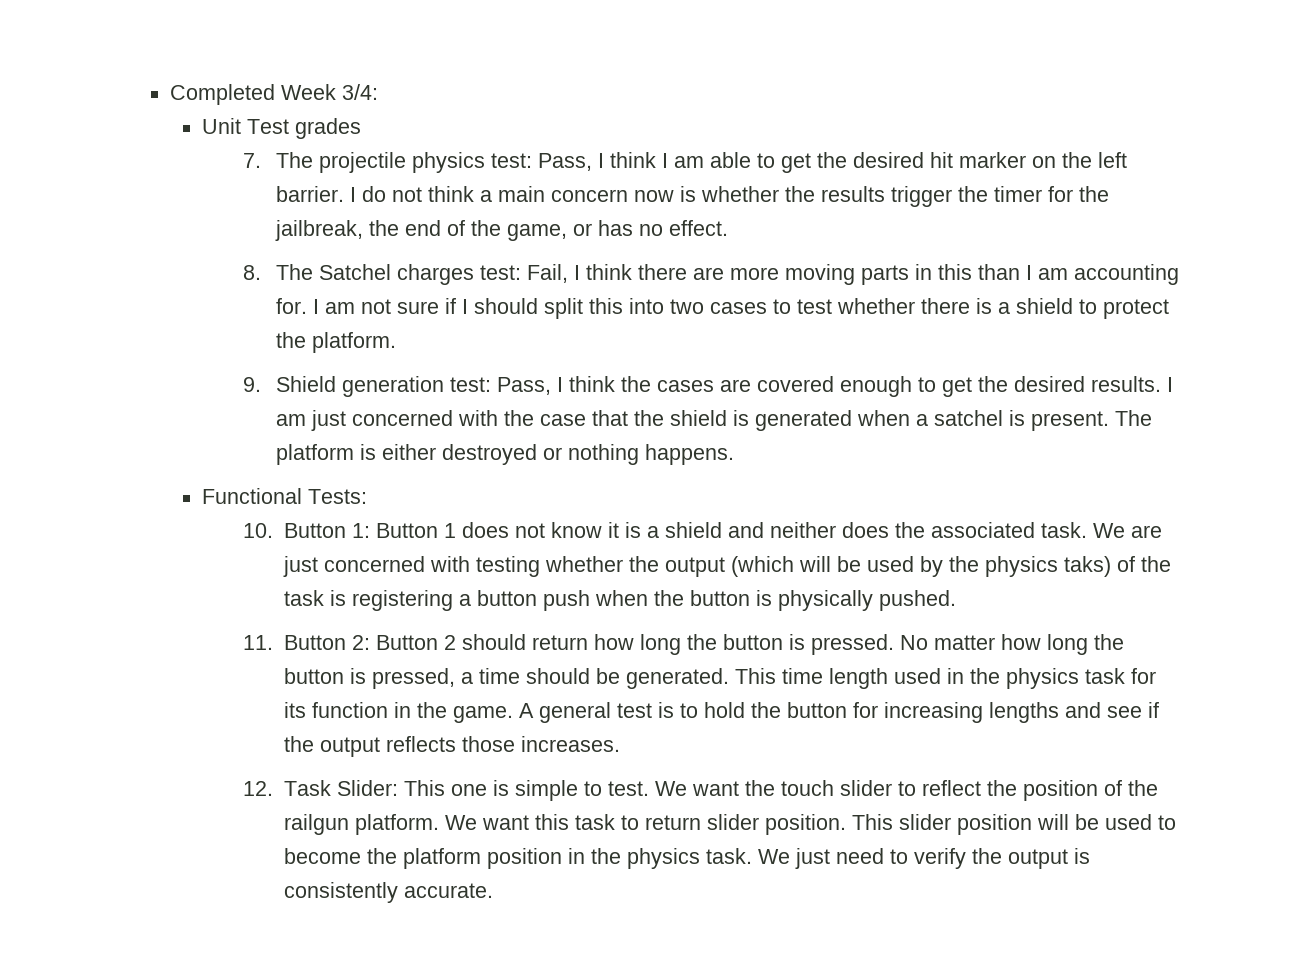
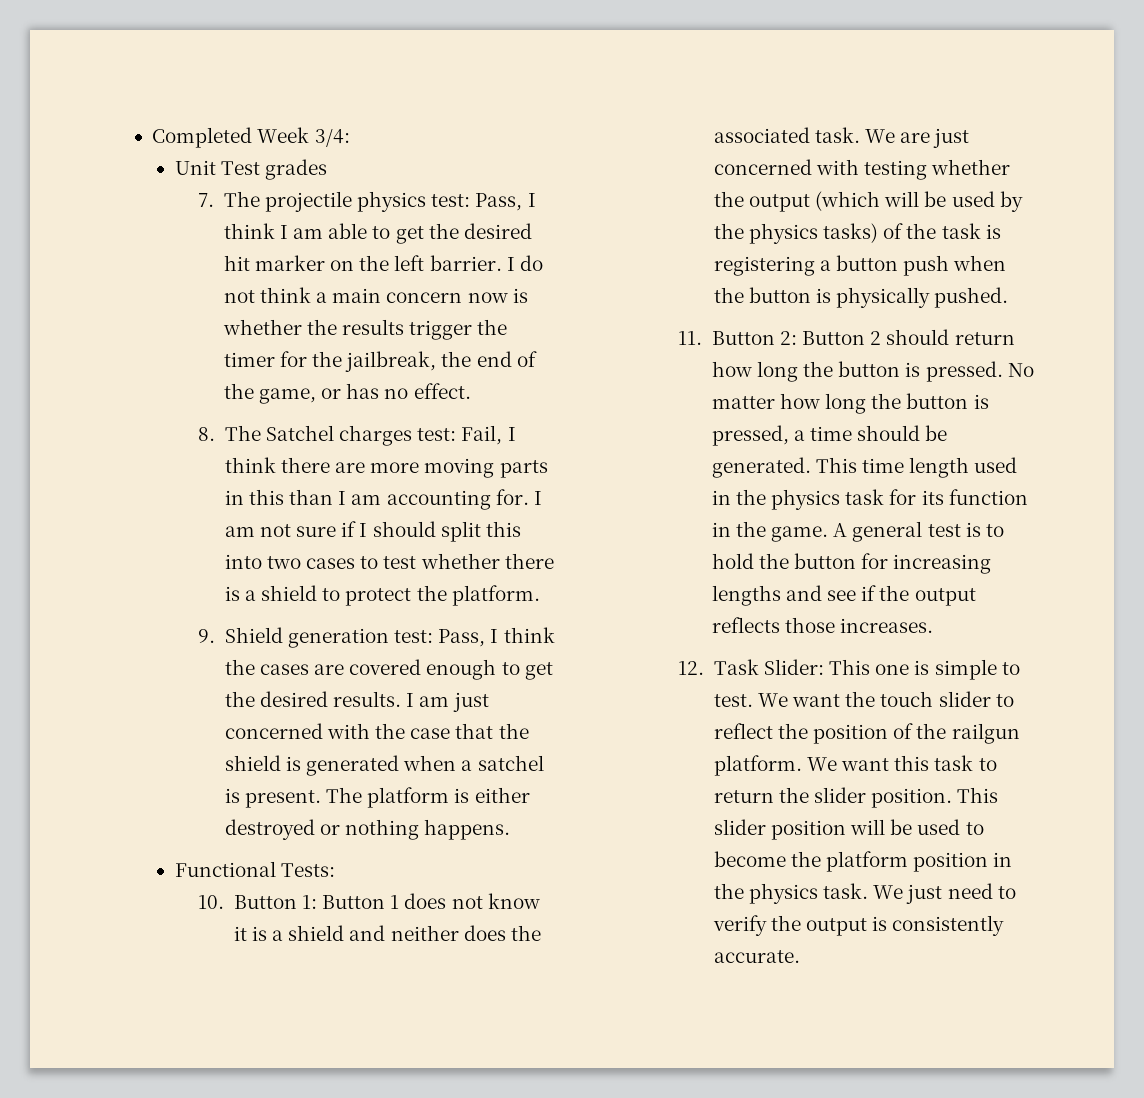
- We are just concerned with testing whether the output (which will be used by the physics taks) of the task is registering a button push when the button is physically pushed.
+ We are just concerned with testing whether the output (which will be used by the physics tasks) of the task is registering a button push when the button is physically pushed.
- We want this task to return slider position.
+ We want this task to return the slider position.

